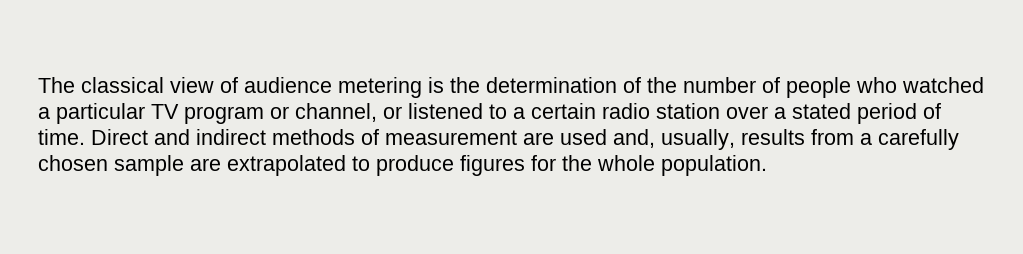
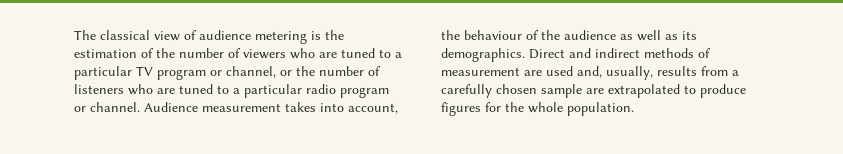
- The classical view of audience metering is the determination of the number of people who watched a particular TV program or channel, or listened to a certain radio station over a stated period of time.
+ The classical view of audience metering is the estimation of the number of viewers who are tuned to a particular TV program or channel, or the number of listeners who are tuned to a particular radio program or channel. Audience measurement takes into account, the behaviour of the audience as well as its demographics.

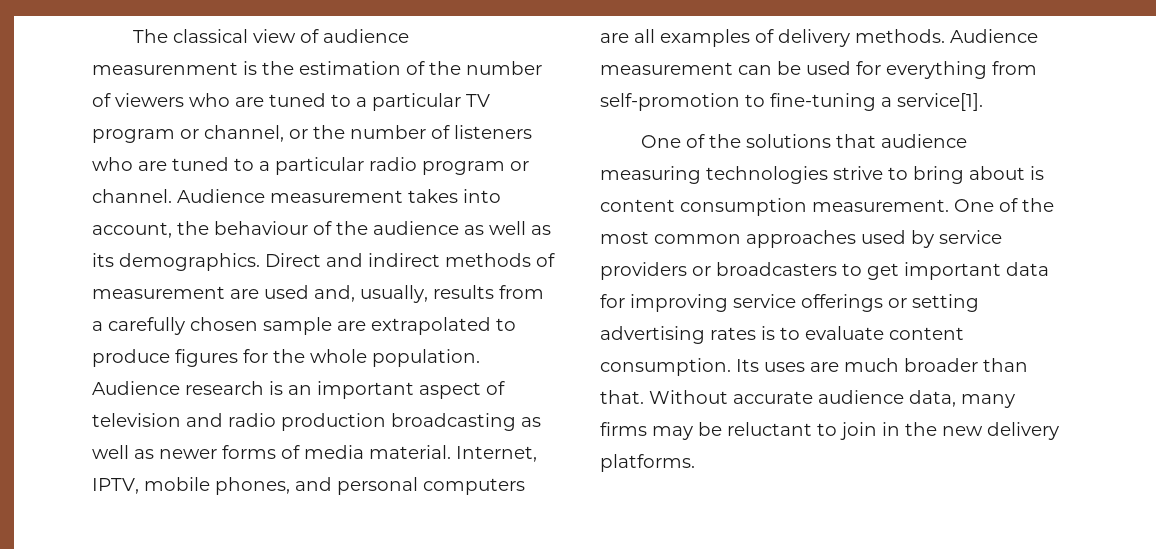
- The classical view of audience metering is the estimation of the number of viewers who are tuned to a particular TV program or channel, or the number of listeners who are tuned to a particular radio program or channel.
+ The classical view of audience measurenment is the estimation of the number of viewers who are tuned to a particular TV program or channel, or the number of listeners who are tuned to a particular radio program or channel.
+ Audience research is an important aspect of television and radio production broadcasting as well as newer forms of media material. Internet, IPTV, mobile phones, and personal computers are all examples of delivery methods. Audience measurement can be used for everything from self-promotion to fine-tuning a service[1].
+ One of the solutions that audience measuring technologies strive to bring about is content consumption measurement. One of the most common approaches used by service providers or broadcasters to get important data for improving service offerings or setting advertising rates is to evaluate content consumption. Its uses are much broader than that. Without accurate audience data, many firms may be reluctant to join in the new delivery platforms.

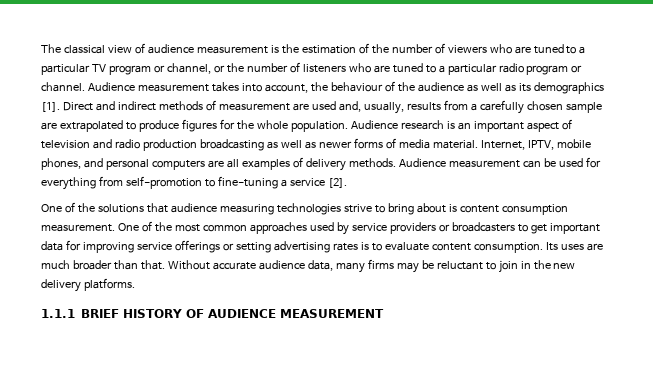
- The classical view of audience measurenment is the estimation of the number of viewers who are tuned to a particular TV program or channel, or the number of listeners who are tuned to a particular radio program or channel.
+ The classical view of audience measurement is the estimation of the number of viewers who are tuned to a particular TV program or channel, or the number of listeners who are tuned to a particular radio program or channel.
- Audience measurement takes into account, the behaviour of the audience as well as its demographics.
+ Audience measurement takes into account, the behaviour of the audience as well as its demographics [1].
- Audience measurement can be used for everything from self-promotion to fine-tuning a service[1].
+ Audience measurement can be used for everything from self-promotion to fine-tuning a service [2].
+ 1.1.1 BRIEF HISTORY OF AUDIENCE MEASUREMENT

